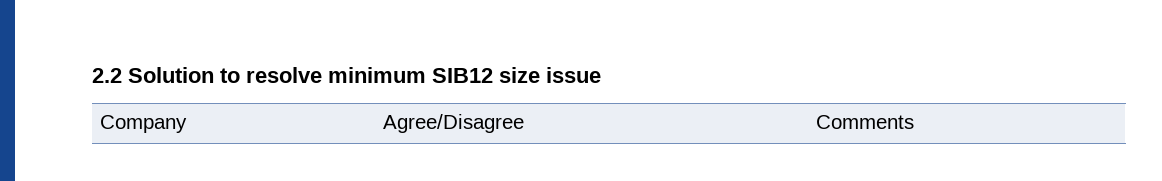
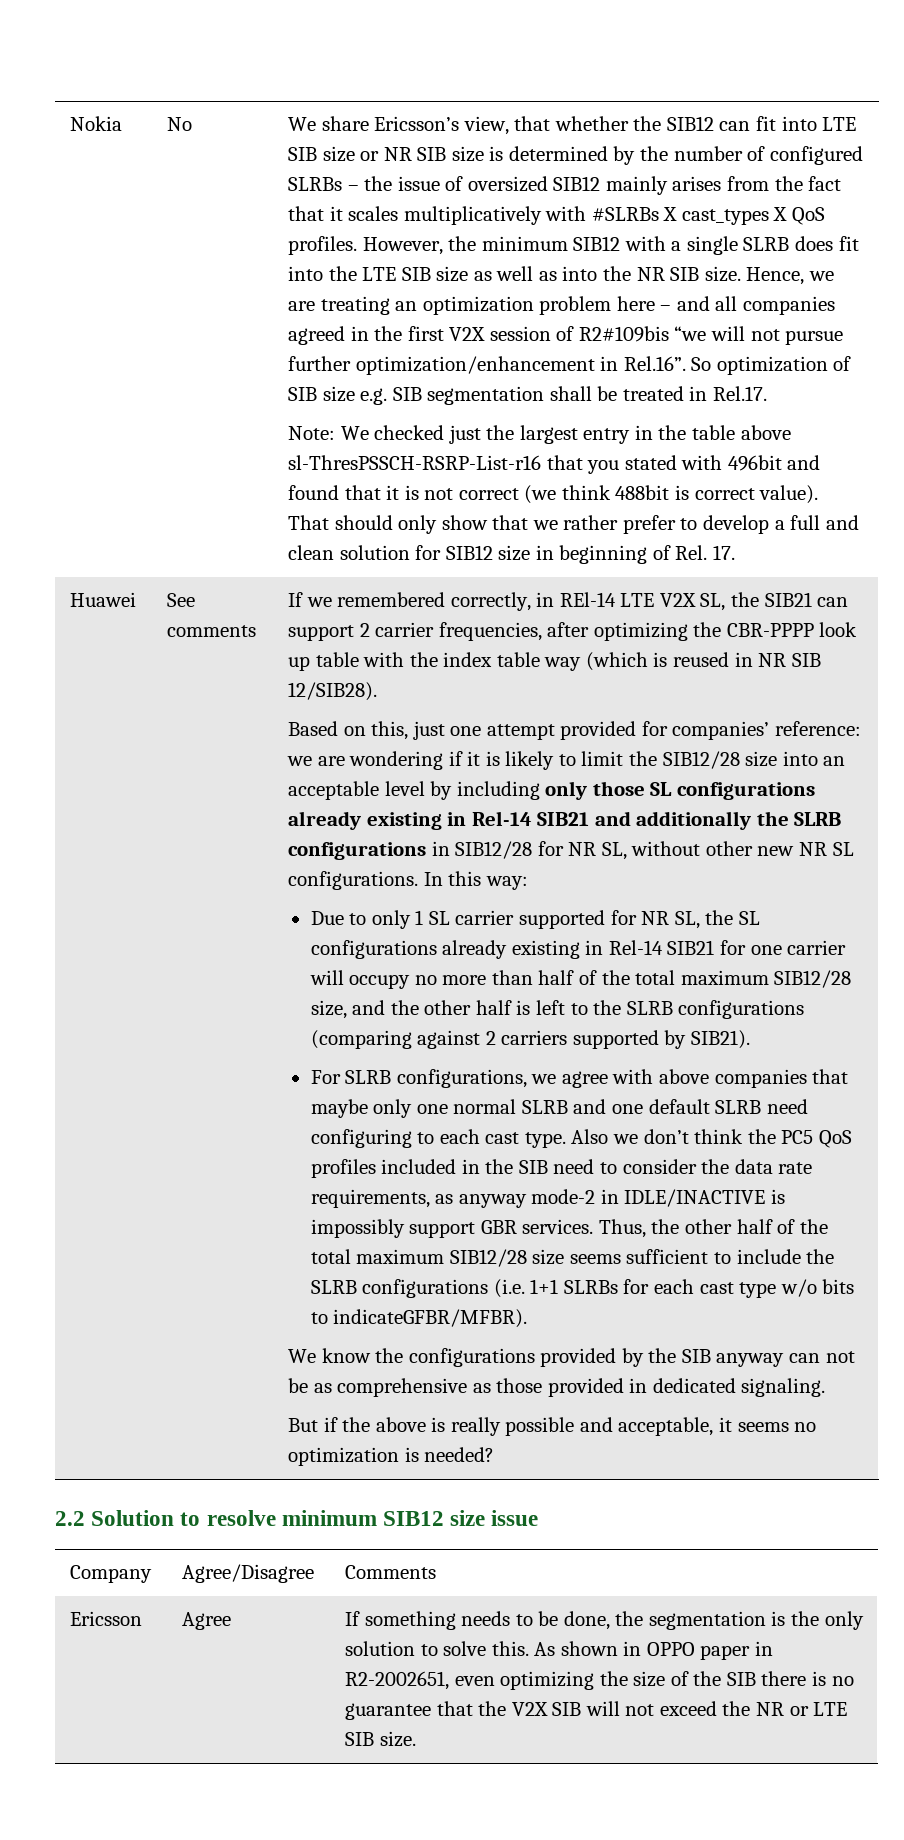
+ Nokia | No | We share Ericsson’s view, that whether the SIB12 can fit into LTE SIB size or NR SIB size is determined by the number of configured SLRBs – the issue of oversized SIB12 mainly arises from the fact that it scales multiplicatively with #SLRBs X cast_types X QoS profiles. However, the minimum SIB12 with a single SLRB does fit into the LTE SIB size as well as into the NR SIB size. Hence, we are treating an optimization problem here – and all companies agreed in the first V2X session of R2#109bis “we will not pursue further optimization/enhancement in Rel.16”. So optimization of SIB size e.g. SIB segmentation shall be treated in Rel.17.
+ Note: We checked just the largest entry in the table above sl-ThresPSSCH-RSRP-List-r16 that you stated with 496bit and found that it is not correct (we think 488bit is correct value). That should only show that we rather prefer to develop a full and clean solution for SIB12 size in beginning of Rel. 17.
+ Huawei | See comments | If we remembered correctly, in REl-14 LTE V2X SL, the SIB21 can support 2 carrier frequencies, after optimizing the CBR-PPPP look up table with the index table way (which is reused in NR SIB 12/SIB28).
+ Based on this, just one attempt provided for companies’ reference: we are wondering if it is likely to limit the SIB12/28 size into an acceptable level by including only those SL configurations already existing in Rel-14 SIB21 and additionally the SLRB configurations in SIB12/28 for NR SL, without other new NR SL configurations. In this way:
+ Due to only 1 SL carrier supported for NR SL, the SL configurations already existing in Rel-14 SIB21 for one carrier will occupy no more than half of the total maximum SIB12/28 size, and the other half is left to the SLRB configurations (comparing against 2 carriers supported by SIB21).
+ For SLRB configurations, we agree with above companies that maybe only one normal SLRB and one default SLRB need configuring to each cast type. Also we don’t think the PC5 QoS profiles included in the SIB need to consider the data rate requirements, as anyway mode-2 in IDLE/INACTIVE is impossibly support GBR services. Thus, the other half of the total maximum SIB12/28 size seems sufficient to include the SLRB configurations (i.e. 1+1 SLRBs for each cast type w/o bits to indicateGFBR/MFBR).
+ We know the configurations provided by the SIB anyway can not be as comprehensive as those provided in dedicated signaling.
+ But if the above is really possible and acceptable, it seems no optimization is needed?
+ Ericsson | Agree | If something needs to be done, the segmentation is the only solution to solve this. As shown in OPPO paper in R2-2002651, even optimizing the size of the SIB there is no guarantee that the V2X SIB will not exceed the NR or LTE SIB size.

